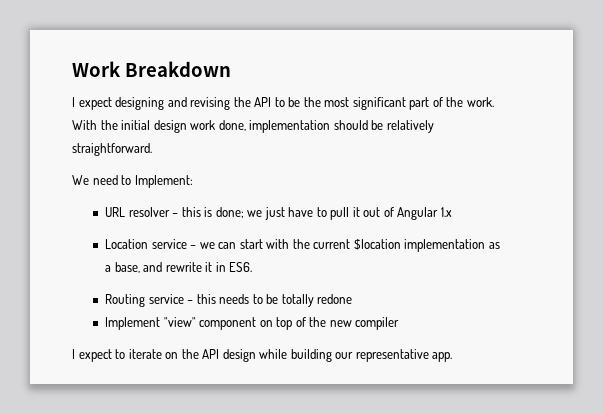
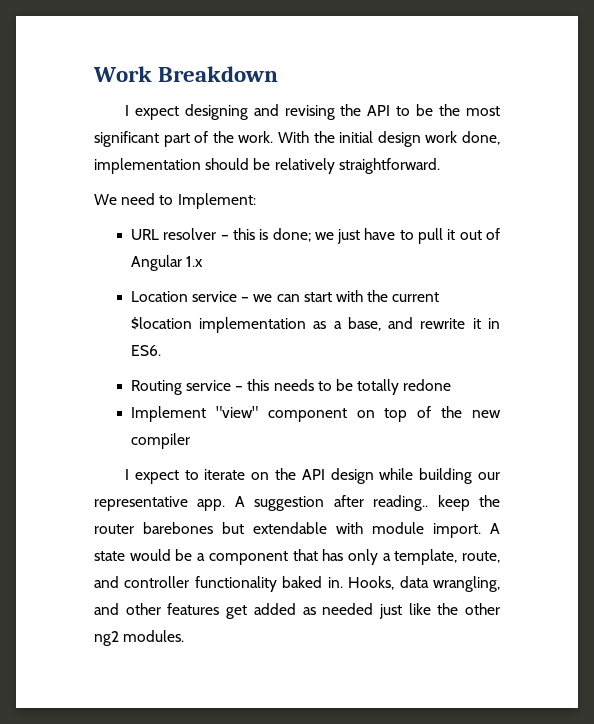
+ A suggestion after reading.. keep the router barebones but extendable with module import. A state would be a component that has only a template, route, and controller functionality baked in. Hooks, data wrangling, and other features get added as needed just like the other ng2 modules.

